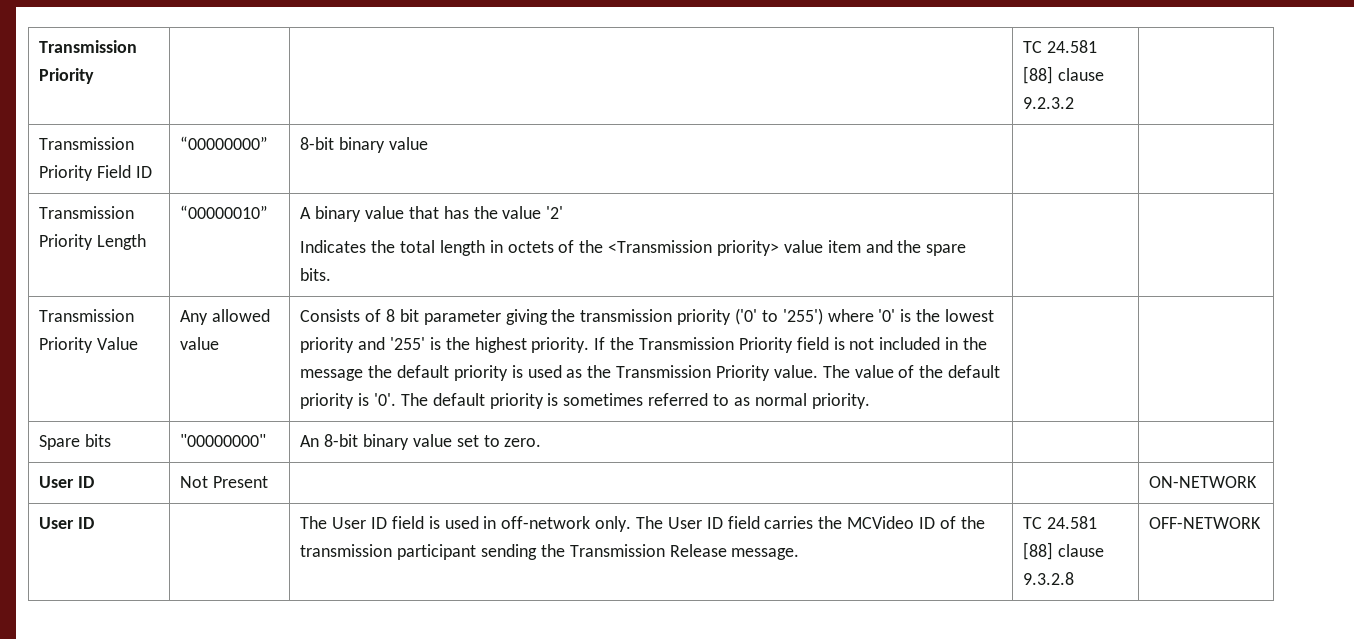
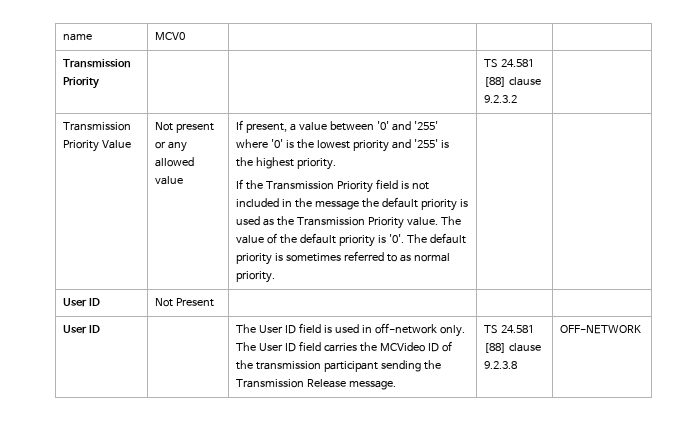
+ name | MCV0 | | |
- Transmission Priority | | | TC 24.581 [88] clause 9.2.3.2 |
+ Transmission Priority | | | TS 24.581 [88] clause 9.2.3.2 |
- Transmission Priority Field ID | “00000000” | 8-bit binary value | |
- Transmission Priority Length | “00000010” | A binary value that has the value '2'
- Indicates the total length in octets of the <Transmission priority> value item and the spare bits. | |
- Transmission Priority Value | Any allowed value | Consists of 8 bit parameter giving the transmission priority ('0' to '255') where '0' is the lowest priority and '255' is the highest priority. If the Transmission Priority field is not included in the message the default priority is used as the Transmission Priority value.
+ Transmission Priority Value | Not present or any allowed value | If present, a value between '0' and '255' where '0' is the lowest priority and '255' is the highest priority.
+ If the Transmission Priority field is not included in the message the default priority is used as the Transmission Priority value.
- Spare bits | "00000000" | An 8-bit binary value set to zero. | |
- User ID | Not Present | | | ON-NETWORK
+ User ID | Not Present | | |
- User ID | | The User ID field is used in off-network only. The User ID field carries the MCVideo ID of the transmission participant sending the Transmission Release message. | TC 24.581 [88] clause 9.3.2.8 | OFF-NETWORK
+ User ID | | The User ID field is used in off-network only. The User ID field carries the MCVideo ID of the transmission participant sending the Transmission Release message. | TS 24.581 [88] clause 9.2.3.8 | OFF-NETWORK

